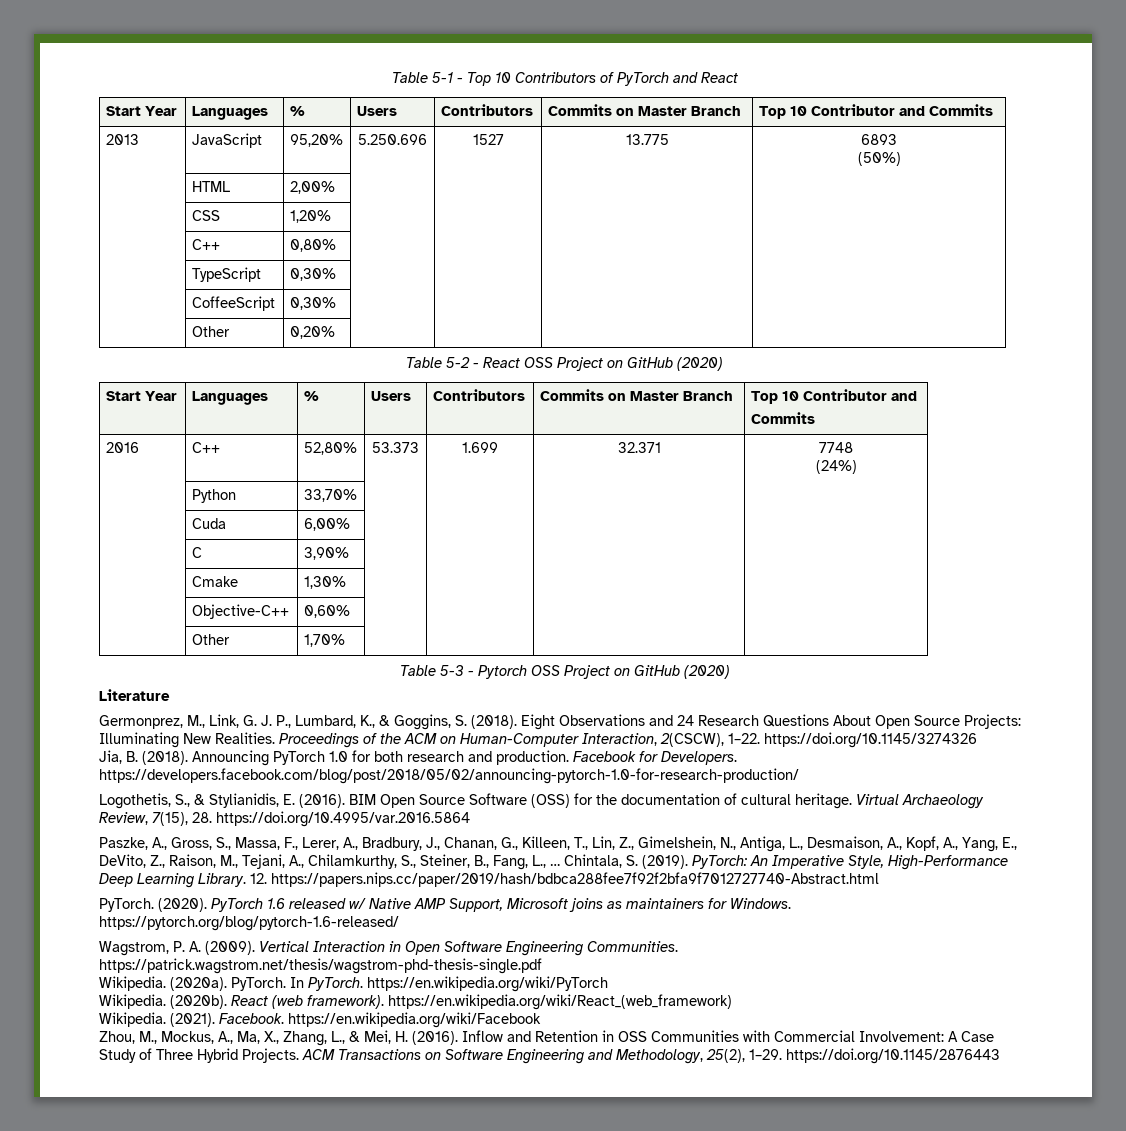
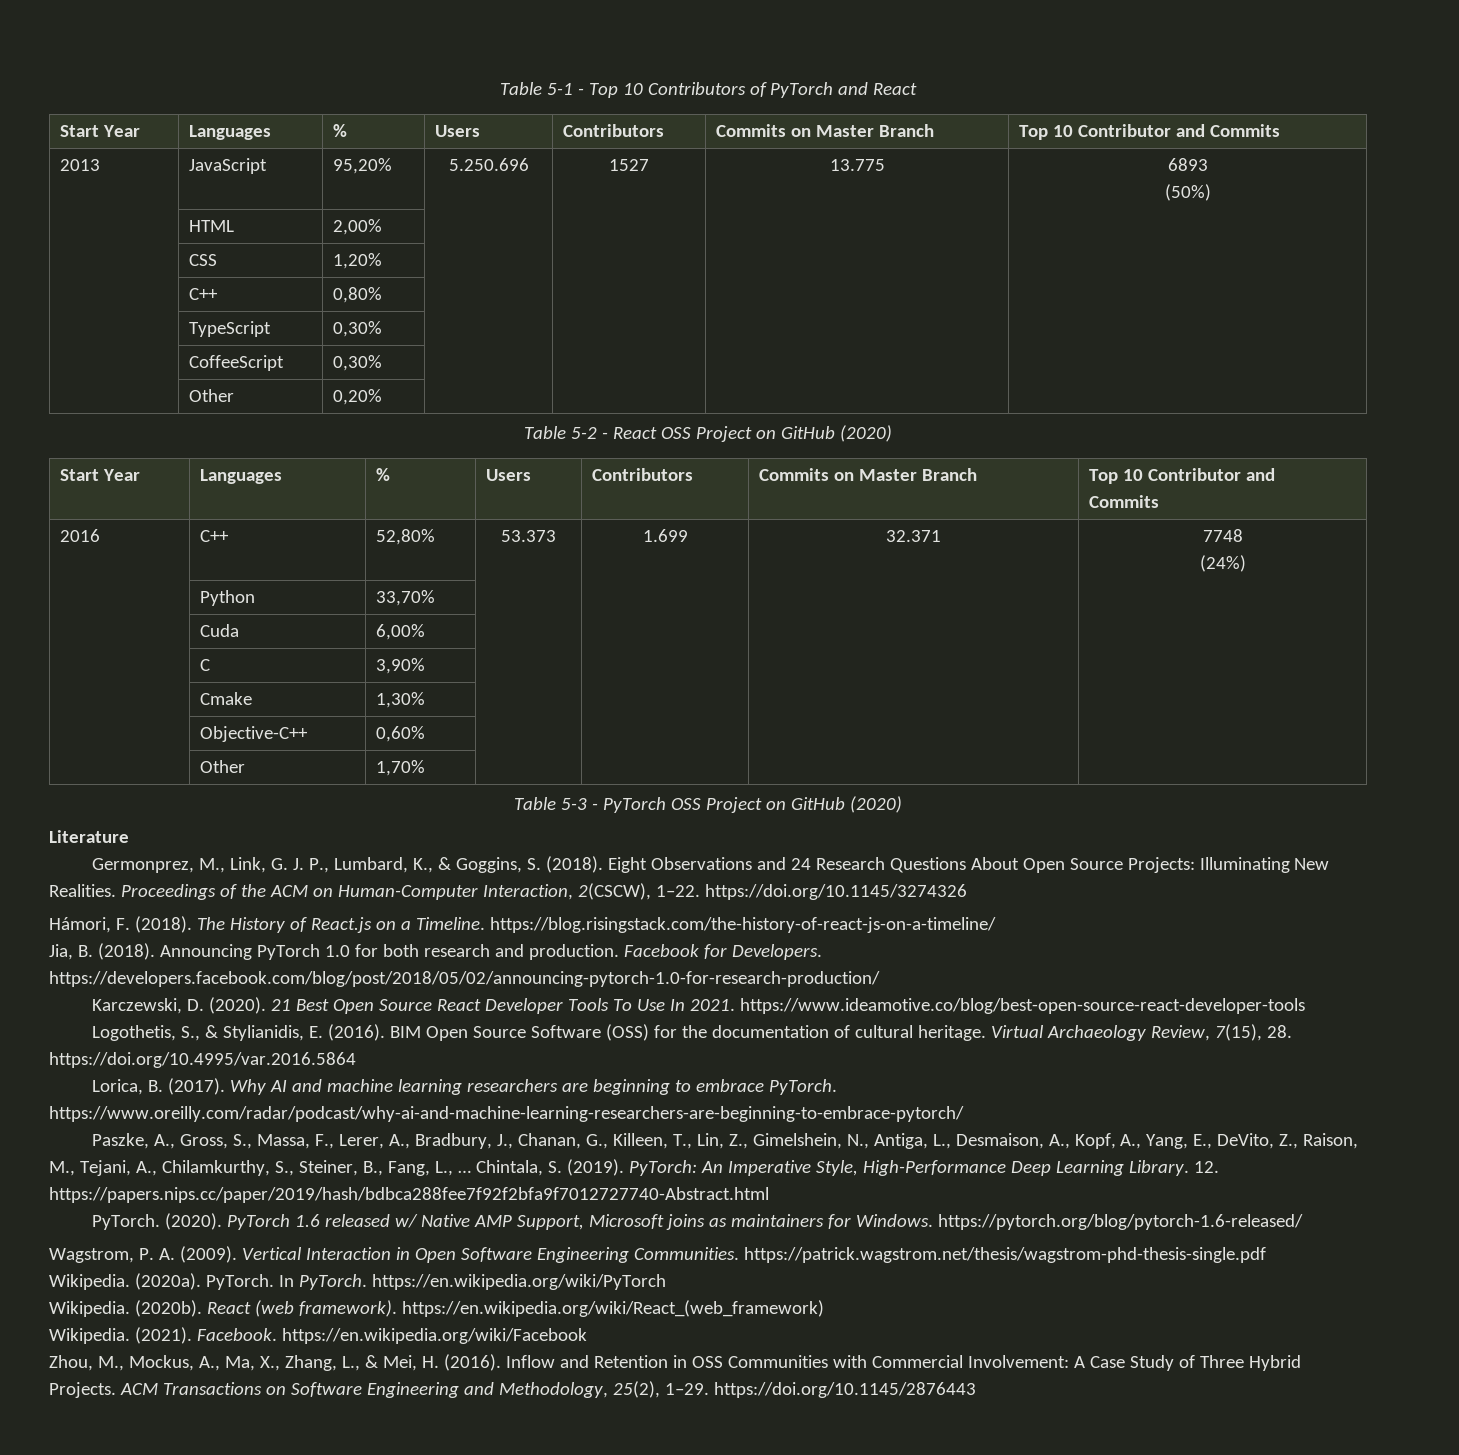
- Table 5-3 - Pytorch OSS Project on GitHub (2020)
+ Table 5-3 - PyTorch OSS Project on GitHub (2020)
+ Hámori, F. (2018). The History of React.js on a Timeline. https://blog.risingstack.com/the-history-of-react-js-on-a-timeline/
+ Karczewski, D. (2020). 21 Best Open Source React Developer Tools To Use In 2021. https://www.ideamotive.co/blog/best-open-source-react-developer-tools
+ Lorica, B. (2017). Why AI and machine learning researchers are beginning to embrace PyTorch. https://www.oreilly.com/radar/podcast/why-ai-and-machine-learning-researchers-are-beginning-to-embrace-pytorch/

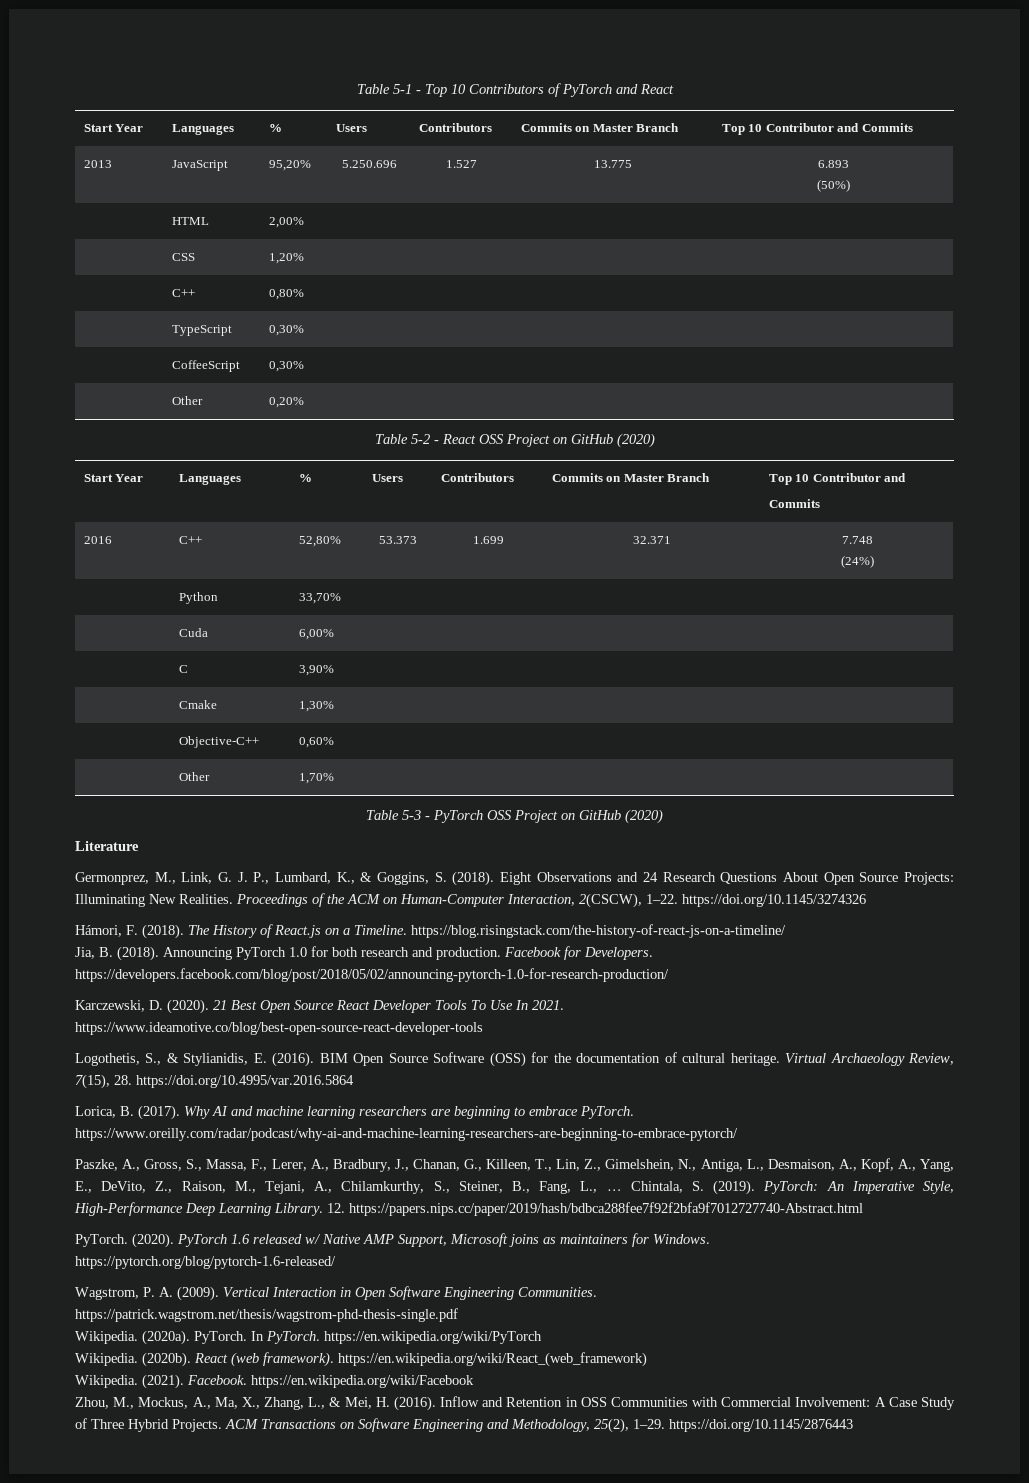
- 2013 | JavaScript | 95,20% | 5.250.696 | 1527 | 13.775 | 6893
+ 2013 | JavaScript | 95,20% | 5.250.696 | 1.527 | 13.775 | 6.893
- 2016 | C++ | 52,80% | 53.373 | 1.699 | 32.371 | 7748
+ 2016 | C++ | 52,80% | 53.373 | 1.699 | 32.371 | 7.748

